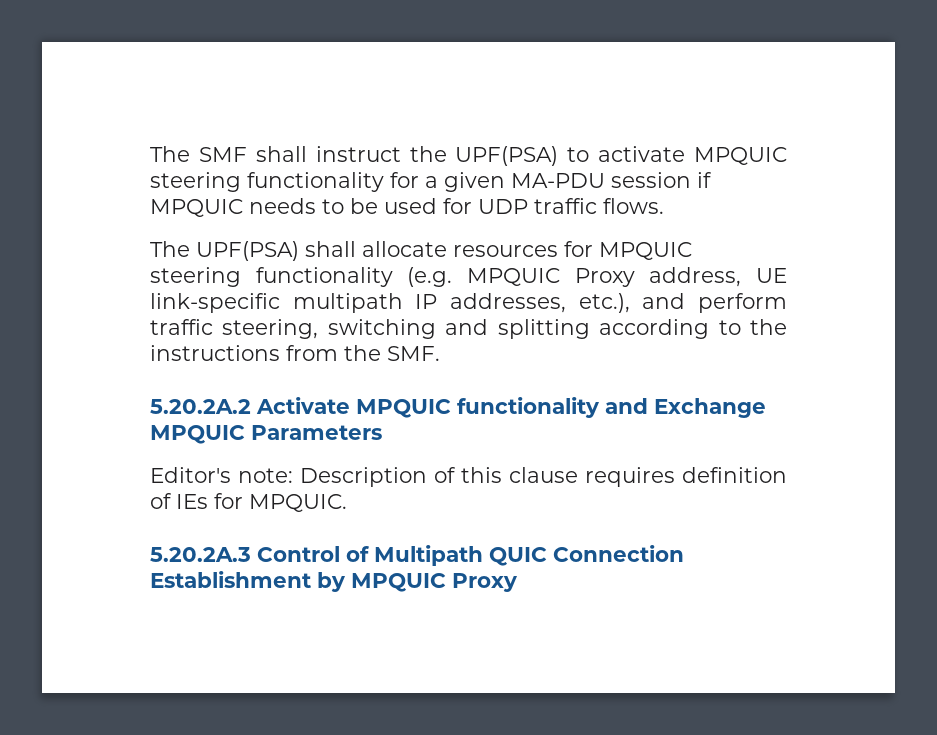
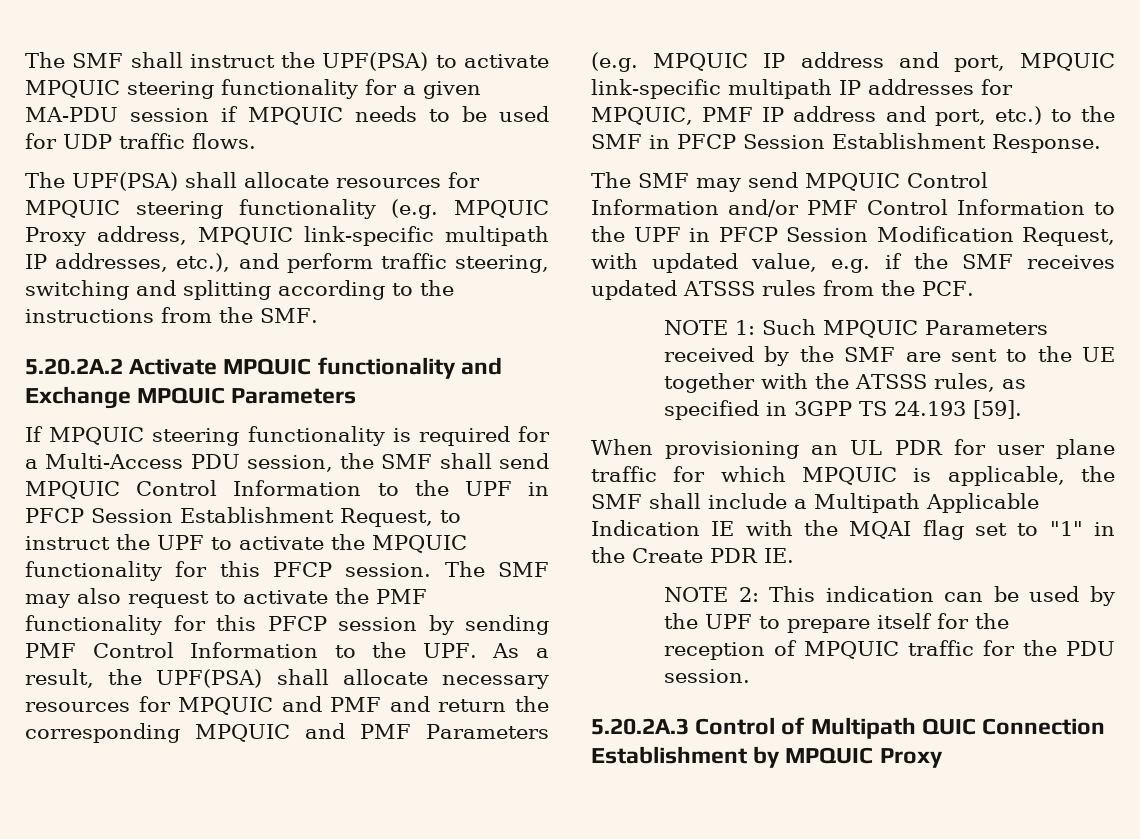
- The UPF(PSA) shall allocate resources for MPQUIC steering functionality (e.g. MPQUIC Proxy address, UE link-specific multipath IP addresses, etc.), and perform traffic steering, switching and splitting according to the instructions from the SMF.
+ The UPF(PSA) shall allocate resources for MPQUIC steering functionality (e.g. MPQUIC Proxy address, MPQUIC link-specific multipath IP addresses, etc.), and perform traffic steering, switching and splitting according to the instructions from the SMF.
- Editor's note: Description of this clause requires definition of IEs for MPQUIC.
+ If MPQUIC steering functionality is required for a Multi-Access PDU session, the SMF shall send MPQUIC Control Information to the UPF in PFCP Session Establishment Request, to instruct the UPF to activate the MPQUIC functionality for this PFCP session. The SMF may also request to activate the PMF functionality for this PFCP session by sending PMF Control Information to the UPF. As a result, the UPF(PSA) shall allocate necessary resources for MPQUIC and PMF and return the corresponding MPQUIC and PMF Parameters (e.g. MPQUIC IP address and port, MPQUIC link-specific multipath IP addresses for MPQUIC, PMF IP address and port, etc.) to the SMF in PFCP Session Establishment Response.
+ The SMF may send MPQUIC Control Information and/or PMF Control Information to the UPF in PFCP Session Modification Request, with updated value, e.g. if the SMF receives updated ATSSS rules from the PCF.
+ NOTE 1: Such MPQUIC Parameters received by the SMF are sent to the UE together with the ATSSS rules, as specified in 3GPP TS 24.193 [59].
+ When provisioning an UL PDR for user plane traffic for which MPQUIC is applicable, the SMF shall include a Multipath Applicable Indication IE with the MQAI flag set to "1" in the Create PDR IE.
+ NOTE 2: This indication can be used by the UPF to prepare itself for the reception of MPQUIC traffic for the PDU session.

